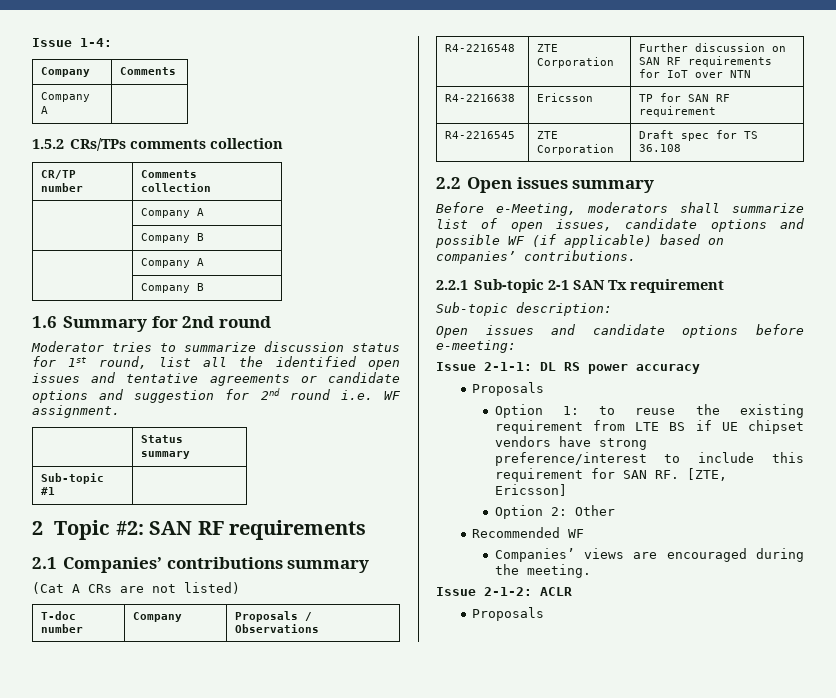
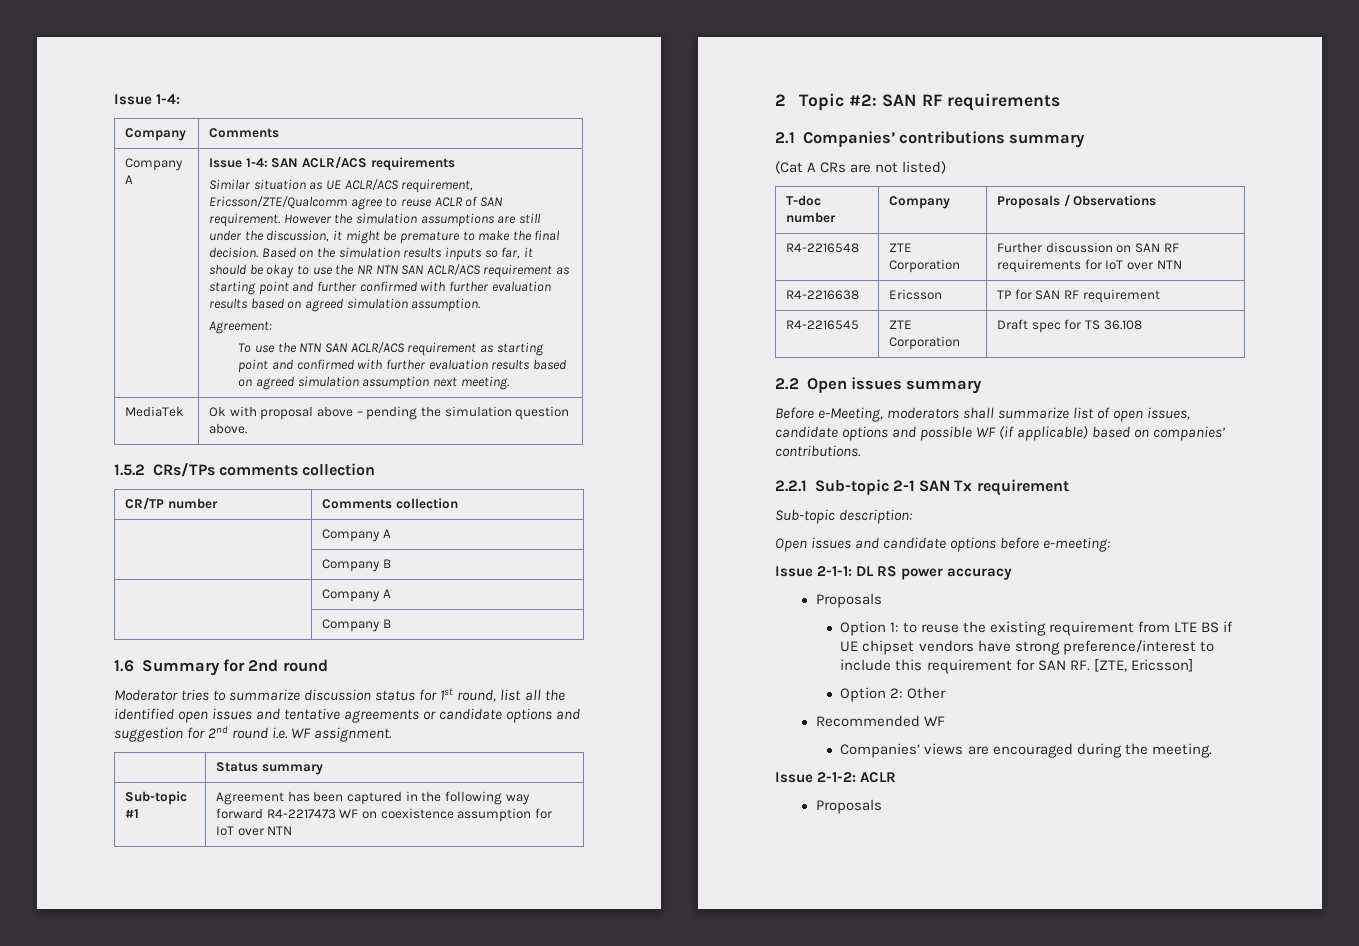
+ Issue 1-4: SAN ACLR/ACS requirements
+ Similar situation as UE ACLR/ACS requirement, Ericsson/ZTE/Qualcomm agree to reuse ACLR of SAN requirement. However the simulation assumptions are still under the discussion, it might be premature to make the final decision. Based on the simulation results inputs so far, it should be okay to use the NR NTN SAN ACLR/ACS requirement as starting point and further confirmed with further evaluation results based on agreed simulation assumption.
+ Agreement:
+ To use the NTN SAN ACLR/ACS requirement as starting point and confirmed with further evaluation results based on agreed simulation assumption next meeting.
+ MediaTek | Ok with proposal above – pending the simulation question above.
- Sub-topic #1 |
+ Sub-topic #1 | Agreement has been captured in the following way forward R4-2217473 WF on coexistence assumption for IoT over NTN

